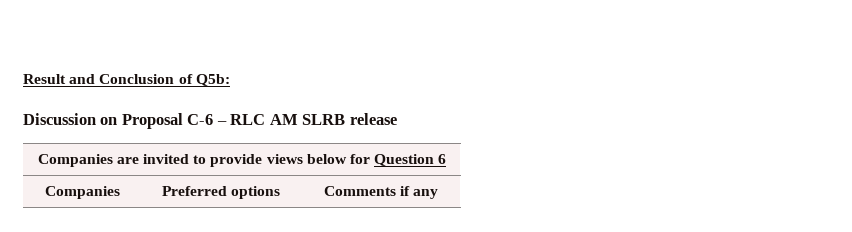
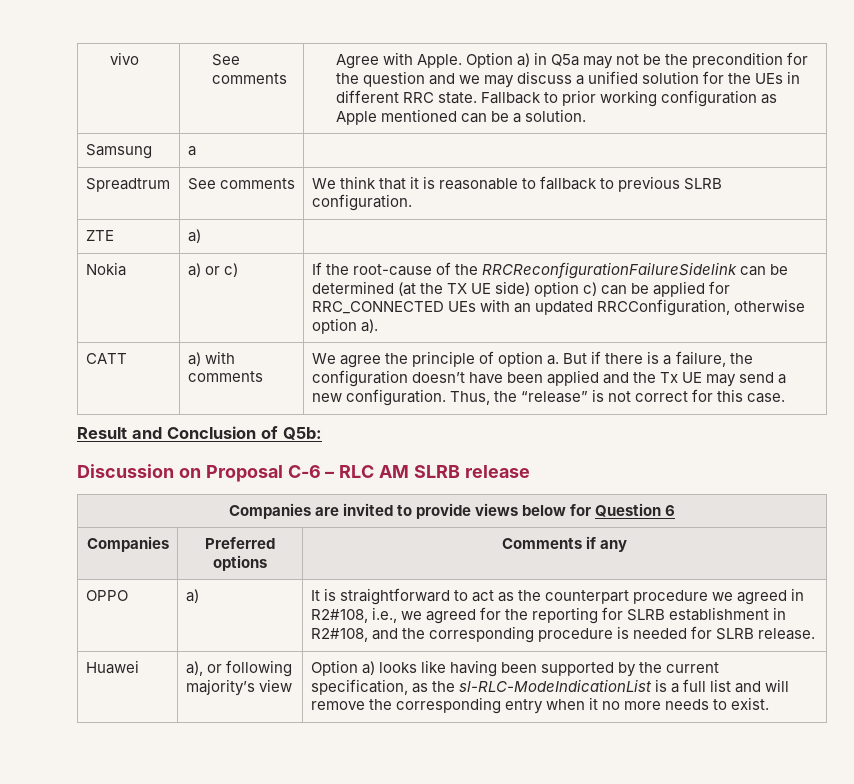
+ vivo | See comments | Agree with Apple. Option a) in Q5a may not be the precondition for the question and we may discuss a unified solution for the UEs in different RRC state. Fallback to prior working configuration as Apple mentioned can be a solution.
+ Samsung | a |
+ Spreadtrum | See comments | We think that it is reasonable to fallback to previous SLRB configuration.
+ ZTE | a) |
+ Nokia | a) or c) | If the root-cause of the RRCReconfigurationFailureSidelink can be determined (at the TX UE side) option c) can be applied for RRC_CONNECTED UEs with an updated RRCConfiguration, otherwise option a).
+ CATT | a) with comments | We agree the principle of option a. But if there is a failure, the configuration doesn’t have been applied and the Tx UE may send a new configuration. Thus, the “release” is not correct for this case.
+ OPPO | a) | It is straightforward to act as the counterpart procedure we agreed in R2#108, i.e., we agreed for the reporting for SLRB establishment in R2#108, and the corresponding procedure is needed for SLRB release.
+ Huawei | a), or following majority’s view | Option a) looks like having been supported by the current specification, as the sl-RLC-ModeIndicationList is a full list and will remove the corresponding entry when it no more needs to exist.

